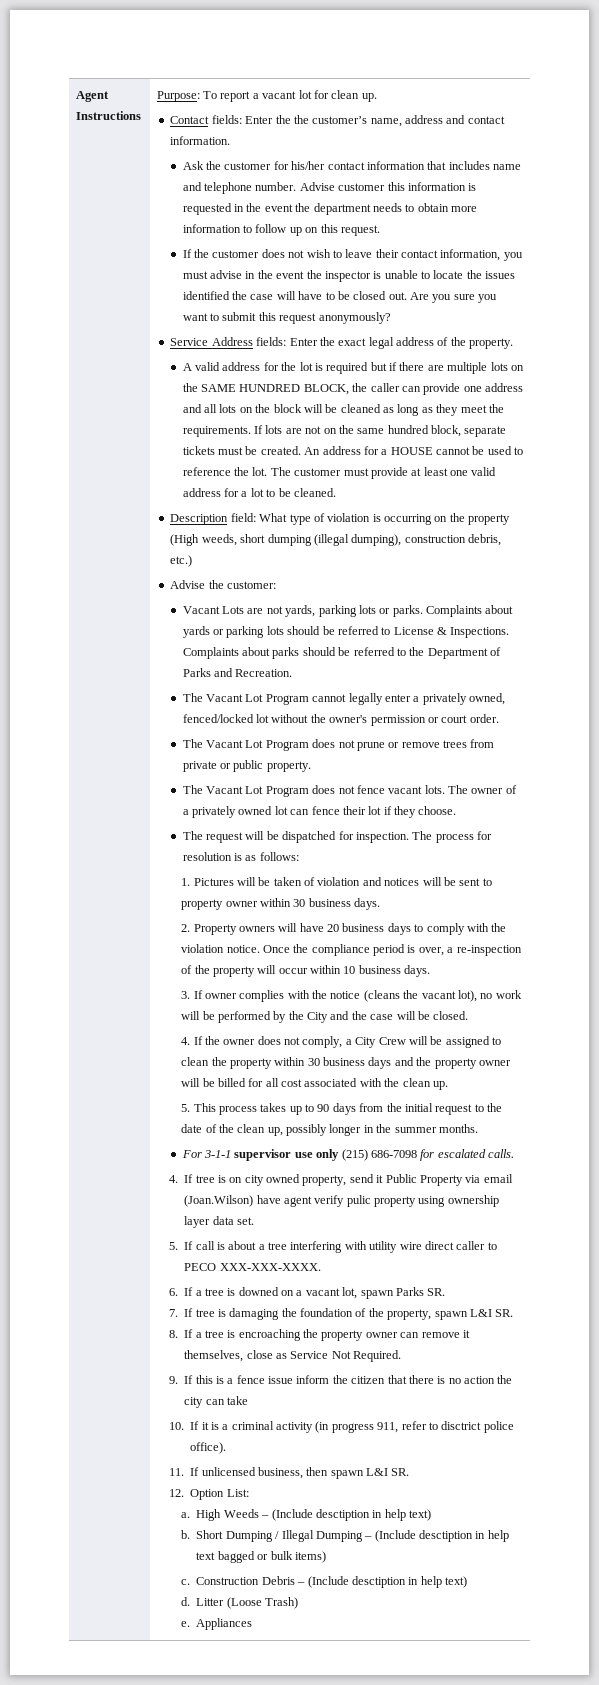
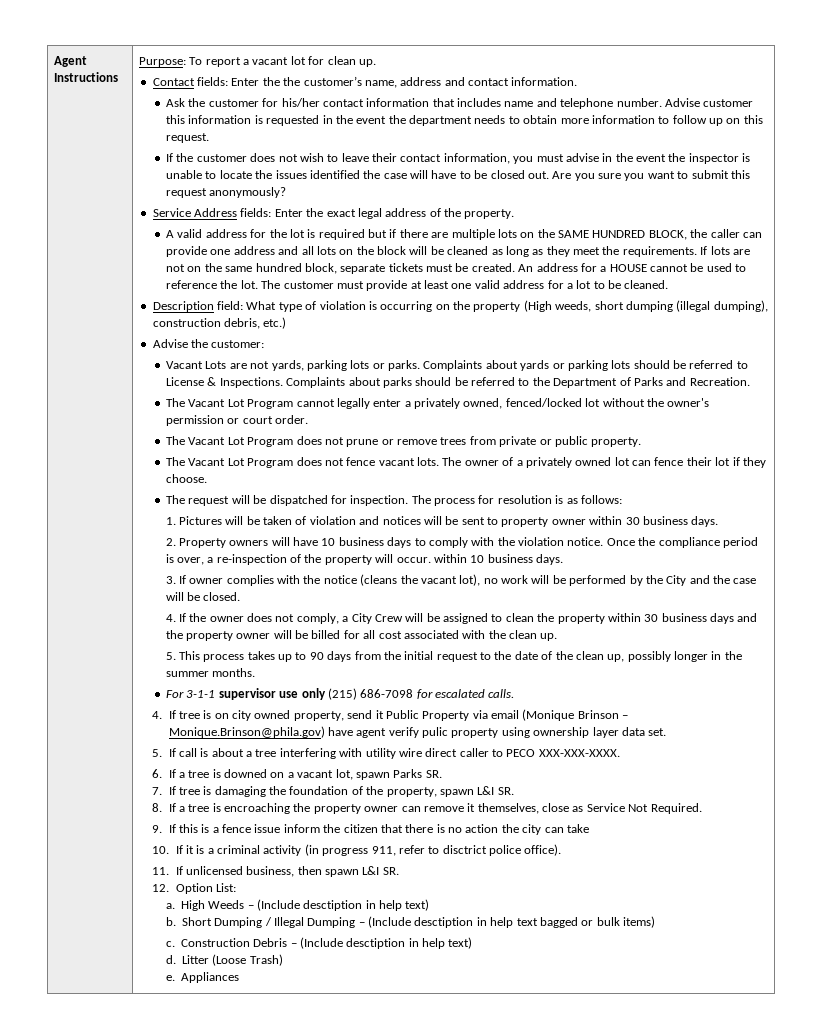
- 2. Property owners will have 20 business days to comply with the violation notice.
+ 2. Property owners will have 10 business days to comply with the violation notice.
- Once the compliance period is over, a re-inspection of the property will occur within 10 business days.
+ Once the compliance period is over, a re-inspection of the property will occur. within 10 business days.
- 4. If tree is on city owned property, send it Public Property via email (Joan.Wilson) have agent verify pulic property using ownership layer data set.
+ 4. If tree is on city owned property, send it Public Property via email (Monique Brinson – Monique.Brinson@phila.gov) have agent verify pulic property using ownership layer data set.

